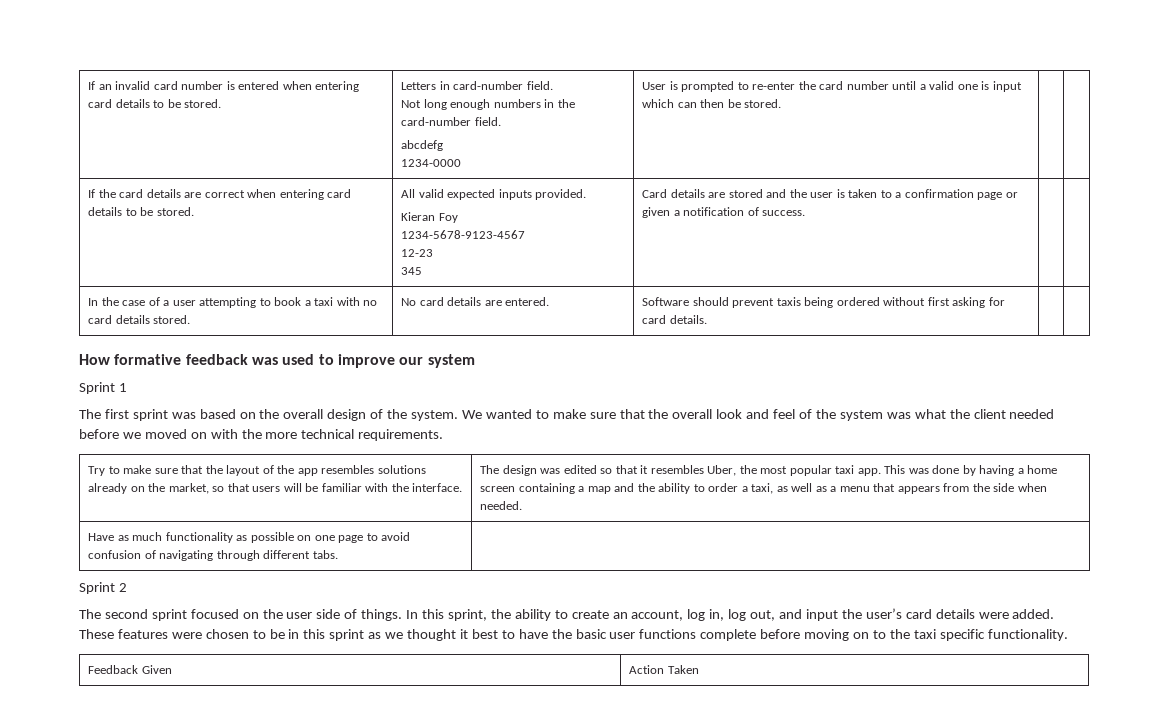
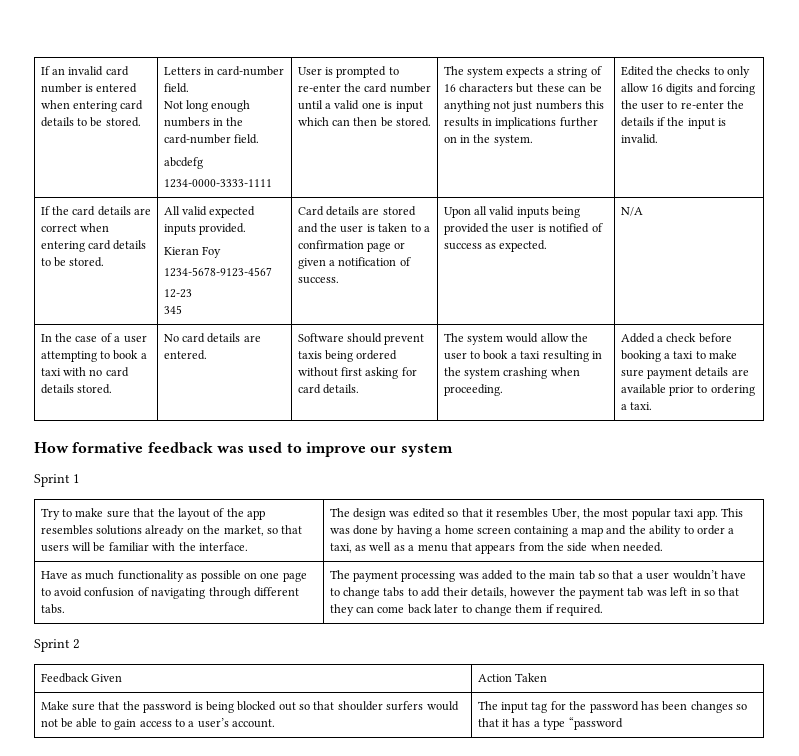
- 1234-0000
+ 1234-0000-3333-1111
+ The system expects a string of 16 characters but these can be anything not just numbers this results in implications further on in the system. | Edited the checks to only allow 16 digits and forcing the user to re-enter the details if the input is invalid.
+ Upon all valid inputs being provided the user is notified of success as expected. | N/A
+ The system would allow the user to book a taxi resulting in the system crashing when proceeding. | Added a check before booking a taxi to make sure payment details are available prior to ordering a taxi.
- The first sprint was based on the overall design of the system. We wanted to make sure that the overall look and feel of the system was what the client needed before we moved on with the more technical requirements.
+ The payment processing was added to the main tab so that a user wouldn’t have to change tabs to add their details, however the payment tab was left in so that they can come back later to change them if required.
  Sprint 2
- The second sprint focused on the user side of things. In this sprint, the ability to create an account, log in, log out, and input the user’s card details were added. These features were chosen to be in this sprint as we thought it best to have the basic user functions complete before moving on to the taxi specific functionality.
  Feedback Given | Action Taken
+ Make sure that the password is being blocked out so that shoulder surfers would not be able to gain access to a user’s account. | The input tag for the password has been changes so that it has a type “password

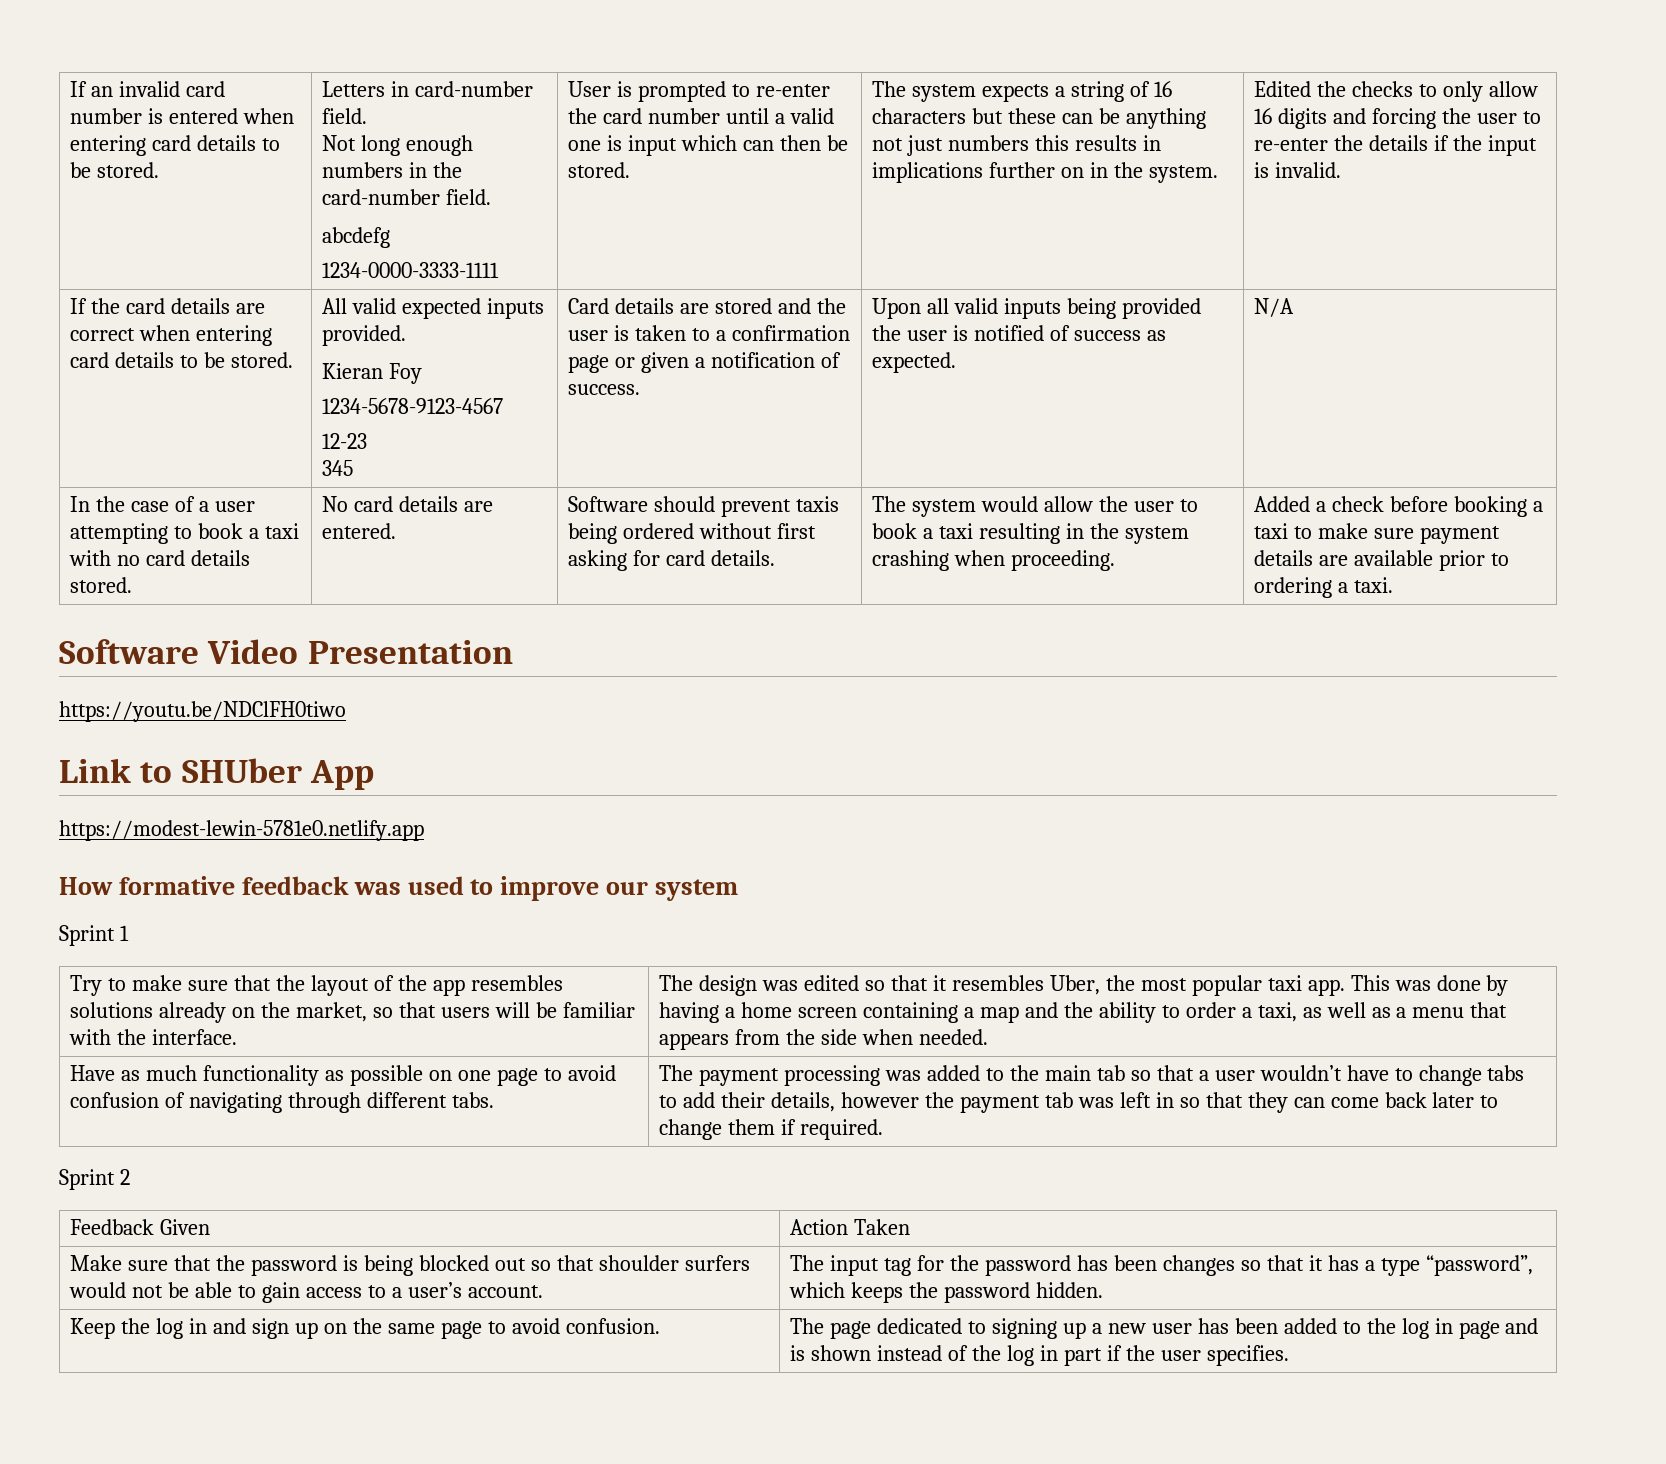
+ Software Video Presentation
+ https://youtu.be/NDClFH0tiwo
+ Link to SHUber App
+ https://modest-lewin-5781e0.netlify.app
- The input tag for the password has been changes so that it has a type “password
+ The input tag for the password has been changes so that it has a type “password”, which keeps the password hidden.
+ Keep the log in and sign up on the same page to avoid confusion. | The page dedicated to signing up a new user has been added to the log in page and is shown instead of the log in part if the user specifies.

